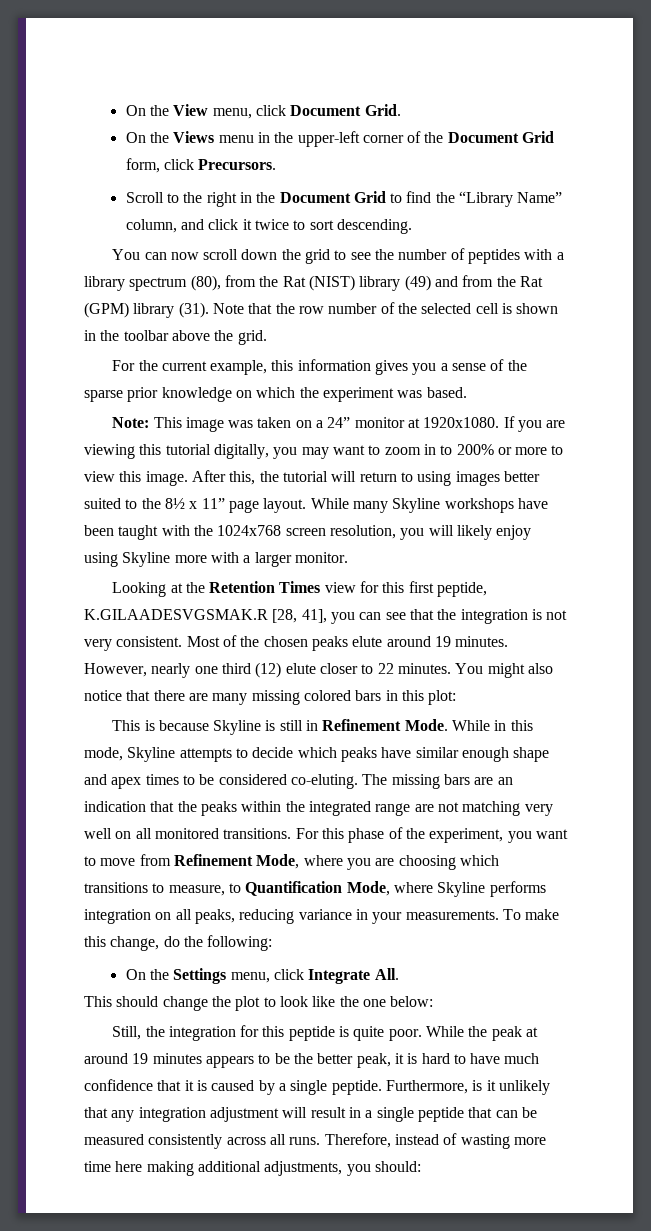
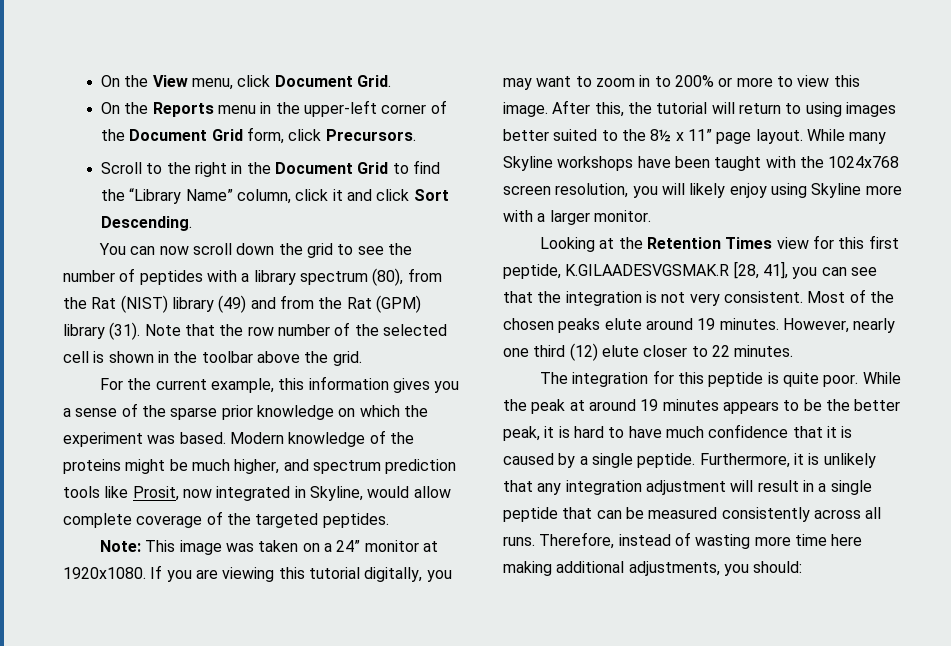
- On the Views menu in the upper-left corner of the Document Grid form, click Precursors.
+ On the Reports menu in the upper-left corner of the Document Grid form, click Precursors.
- Scroll to the right in the Document Grid to find the “Library Name” column, and click it twice to sort descending.
+ Scroll to the right in the Document Grid to find the “Library Name” column, click it and click Sort Descending.
+ Modern knowledge of the proteins might be much higher, and spectrum prediction tools like Prosit, now integrated in Skyline, would allow complete coverage of the targeted peptides.
- However, nearly one third (12) elute closer to 22 minutes. You might also notice that there are many missing colored bars in this plot:
- This is because Skyline is still in Refinement Mode. While in this mode, Skyline attempts to decide which peaks have similar enough shape and apex times to be considered co-eluting. The missing bars are an indication that the peaks within the integrated range are not matching very well on all monitored transitions. For this phase of the experiment, you want to move from Refinement Mode, where you are choosing which transitions to measure, to Quantification Mode, where Skyline performs integration on all peaks, reducing variance in your measurements. To make this change, do the following:
- On the Settings menu, click Integrate All.
- This should change the plot to look like the one below:
- Still, the integration for this peptide is quite poor.
+ However, nearly one third (12) elute closer to 22 minutes.
+ The integration for this peptide is quite poor.
- Furthermore, is it unlikely that any integration adjustment will result in a single peptide that can be measured consistently across all runs.
+ Furthermore, it is unlikely that any integration adjustment will result in a single peptide that can be measured consistently across all runs.

